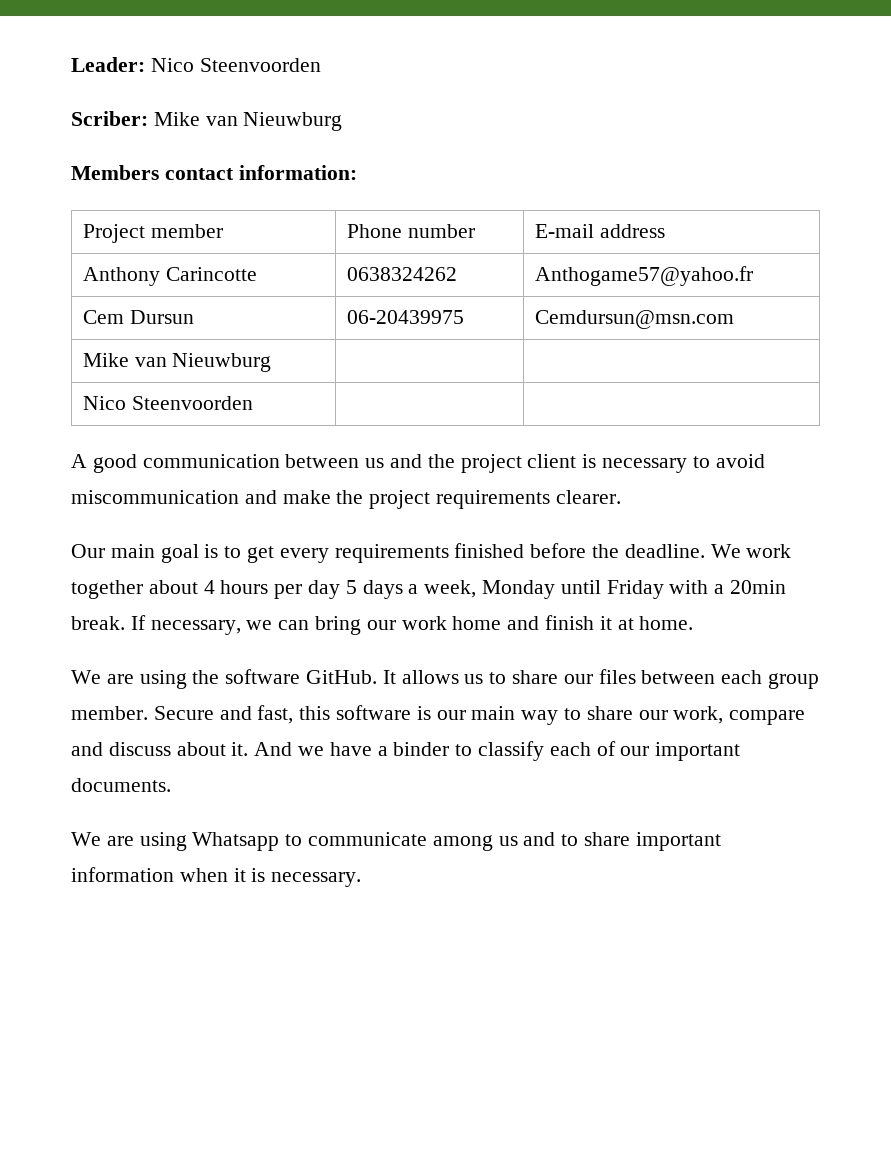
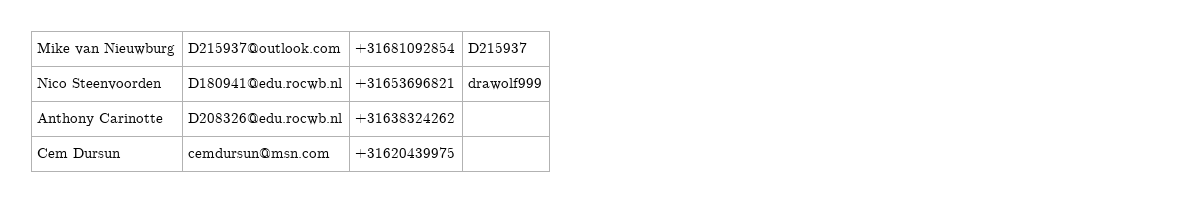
- Leader: Nico Steenvoorden
- Scriber: Mike van Nieuwburg
- Members contact information:
- Project member | Phone number | E-mail address
- Anthony Carincotte | 0638324262 | Anthogame57@yahoo.fr
- Cem Dursun | 06-20439975 | Cemdursun@msn.com
- Mike van Nieuwburg | |
- Nico Steenvoorden | |
- A good communication between us and the project client is necessary to avoid miscommunication and make the project requirements clearer.
- Our main goal is to get every requirements finished before the deadline. We work together about 4 hours per day 5 days a week, Monday until Friday with a 20min break. If necessary, we can bring our work home and finish it at home.
- We are using the software GitHub. It allows us to share our files between each group member. Secure and fast, this software is our main way to share our work, compare and discuss about it. And we have a binder to classify each of our important documents.
- We are using Whatsapp to communicate among us and to share important information when it is necessary.
+ Mike van Nieuwburg | D215937@outlook.com | +31681092854 | D215937
+ Nico Steenvoorden | D180941@edu.rocwb.nl | +31653696821 | drawolf999
+ Anthony Carinotte | D208326@edu.rocwb.nl | +31638324262 |
+ Cem Dursun | cemdursun@msn.com | +31620439975 |

